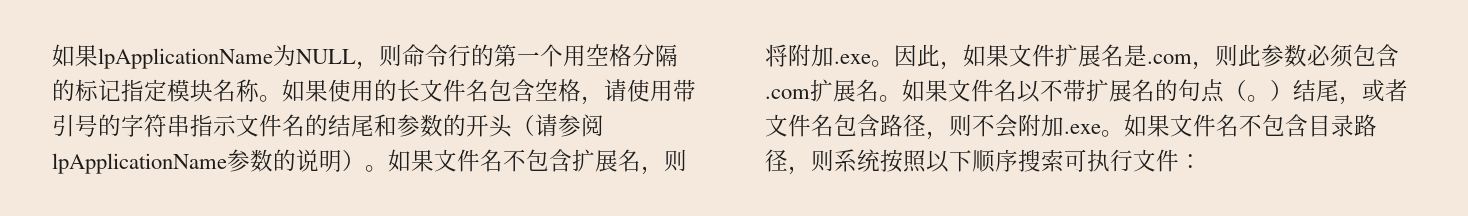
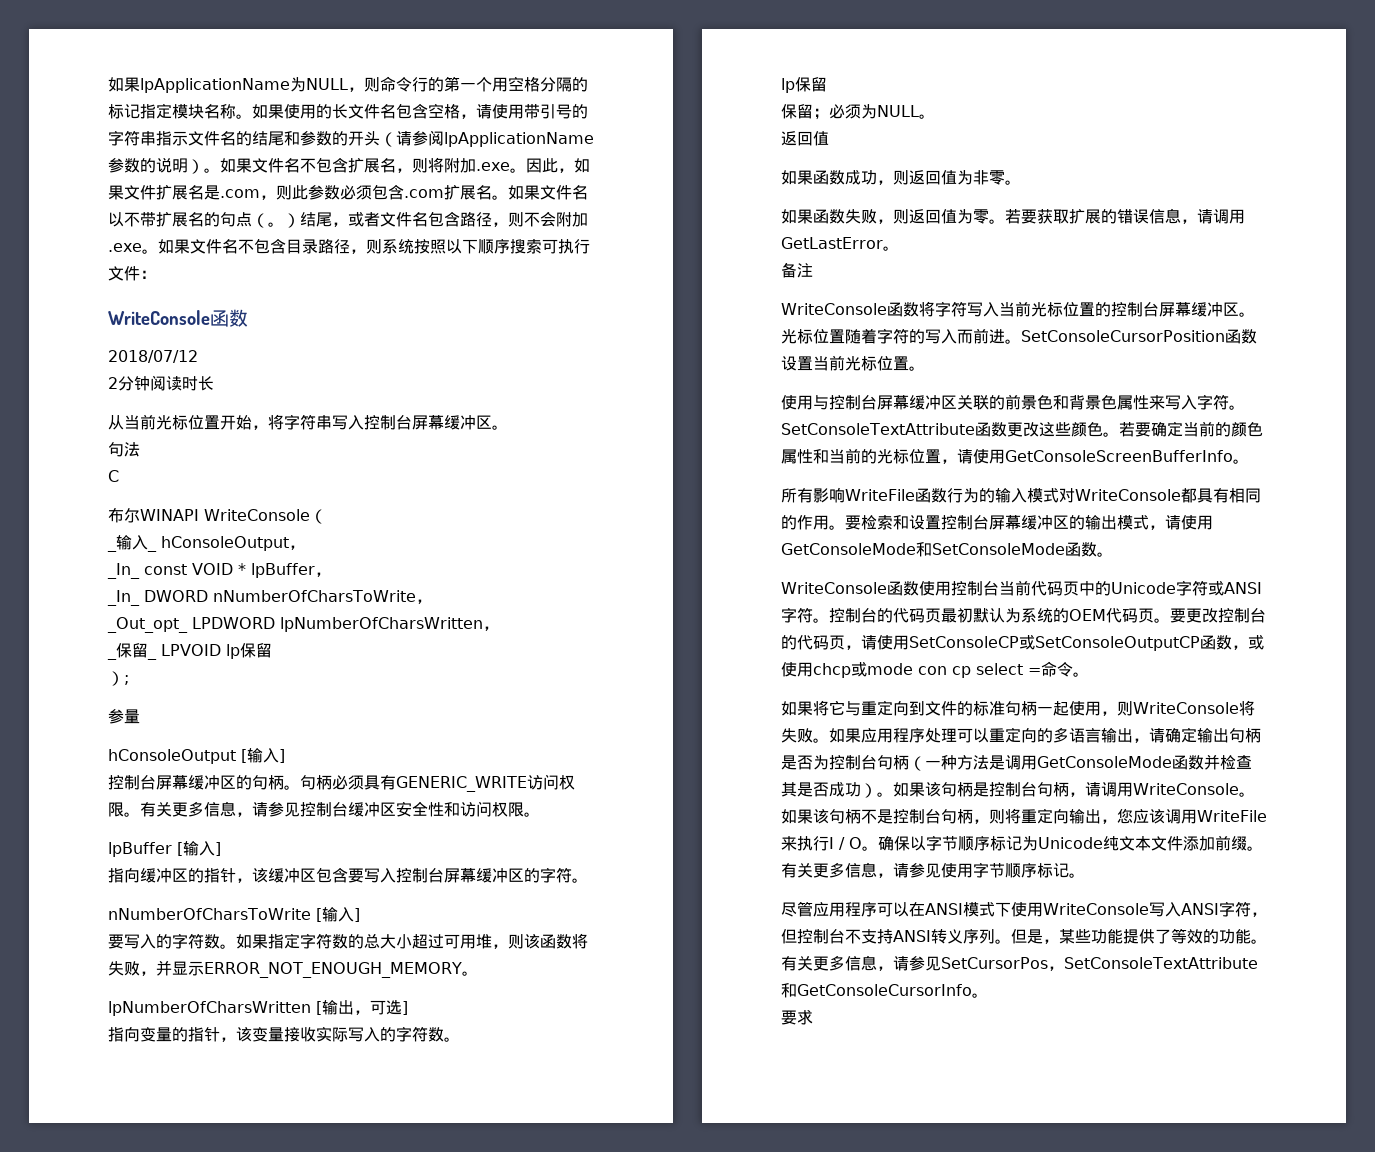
  如果文件名不包含目录路径，则系统按照以下顺序搜索可执行文件：
+ WriteConsole函数
+ 2018/07/12
+ 2分钟阅读时长
+ 从当前光标位置开始，将字符串写入控制台屏幕缓冲区。
+ 句法
+ C
+ 布尔WINAPI WriteConsole（
+ _输入_ hConsoleOutput，
+ _In_ const VOID * lpBuffer，
+ _In_ DWORD nNumberOfCharsToWrite，
+ _Out_opt_ LPDWORD lpNumberOfCharsWritten，
+ _保留_ LPVOID lp保留
+ ）;
+ 参量
+ hConsoleOutput [输入]
+ 控制台屏幕缓冲区的句柄。句柄必须具有GENERIC_WRITE访问权限。有关更多信息，请参见控制台缓冲区安全性和访问权限。
+ lpBuffer [输入]
+ 指向缓冲区的指针，该缓冲区包含要写入控制台屏幕缓冲区的字符。
+ nNumberOfCharsToWrite [输入]
+ 要写入的字符数。如果指定字符数的总大小超过可用堆，则该函数将失败，并显示ERROR_NOT_ENOUGH_MEMORY。
+ lpNumberOfCharsWritten [输出，可选]
+ 指向变量的指针，该变量接收实际写入的字符数。
+ lp保留
+ 保留；必须为NULL。
+ 返回值
+ 如果函数成功，则返回值为非零。
+ 如果函数失败，则返回值为零。若要获取扩展的错误信息，请调用GetLastError。
+ 备注
+ WriteConsole函数将字符写入当前光标位置的控制台屏幕缓冲区。光标位置随着字符的写入而前进。SetConsoleCursorPosition函数设置当前光标位置。
+ 使用与控制台屏幕缓冲区关联的前景色和背景色属性来写入字符。SetConsoleTextAttribute函数更改这些颜色。若要确定当前的颜色属性和当前的光标位置，请使用GetConsoleScreenBufferInfo。
+ 所有影响WriteFile函数行为的输入模式对WriteConsole都具有相同的作用。要检索和设置控制台屏幕缓冲区的输出模式，请使用GetConsoleMode和SetConsoleMode函数。
+ WriteConsole函数使用控制台当前代码页中的Unicode字符或ANSI字符。控制台的代码页最初默认为系统的OEM代码页。要更改控制台的代码页，请使用SetConsoleCP或SetConsoleOutputCP函数，或使用chcp或mode con cp select =命令。
+ 如果将它与重定向到文件的标准句柄一起使用，则WriteConsole将失败。如果应用程序处理可以重定向的多语言输出，请确定输出句柄是否为控制台句柄（一种方法是调用GetConsoleMode函数并检查其是否成功）。如果该句柄是控制台句柄，请调用WriteConsole。如果该句柄不是控制台句柄，则将重定向输出，您应该调用WriteFile来执行I / O。确保以字节顺序标记为Unicode纯文本文件添加前缀。有关更多信息，请参见使用字节顺序标记。
+ 尽管应用程序可以在ANSI模式下使用WriteConsole写入ANSI字符，但控制台不支持ANSI转义序列。但是，某些功能提供了等效的功能。有关更多信息，请参见SetCursorPos，SetConsoleTextAttribute和GetConsoleCursorInfo。
+ 要求

